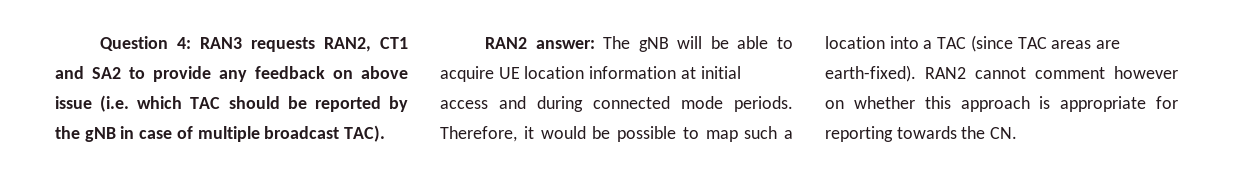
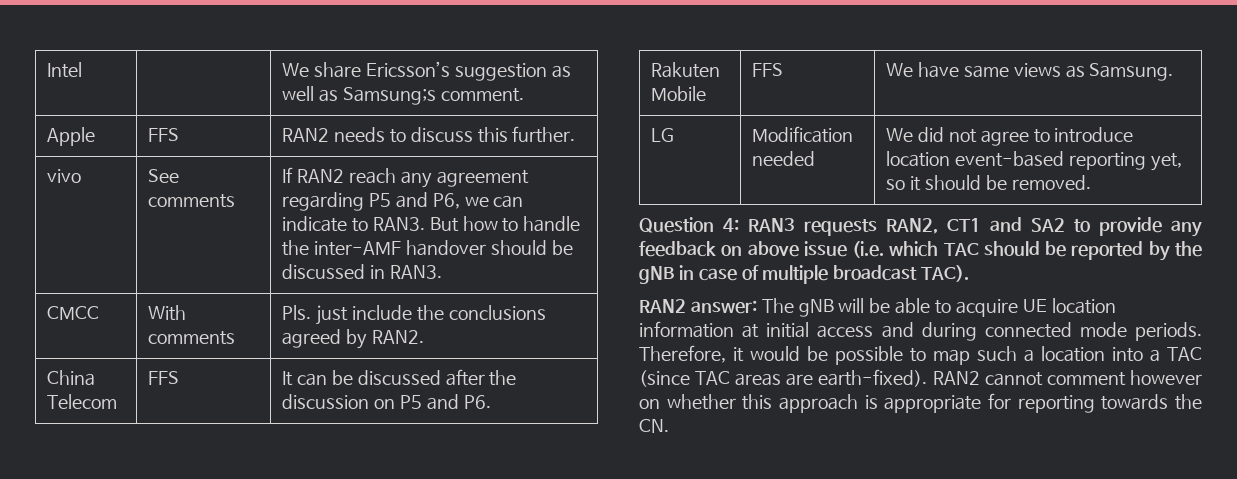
+ Intel | | We share Ericsson’s suggestion as well as Samsung;s comment.
+ Apple | FFS | RAN2 needs to discuss this further.
+ vivo | See comments | If RAN2 reach any agreement regarding P5 and P6, we can indicate to RAN3. But how to handle the inter-AMF handover should be discussed in RAN3.
+ CMCC | With comments | Pls. just include the conclusions agreed by RAN2.
+ China Telecom | FFS | It can be discussed after the discussion on P5 and P6.
+ Rakuten Mobile | FFS | We have same views as Samsung.
+ LG | Modification needed | We did not agree to introduce location event-based reporting yet, so it should be removed.

